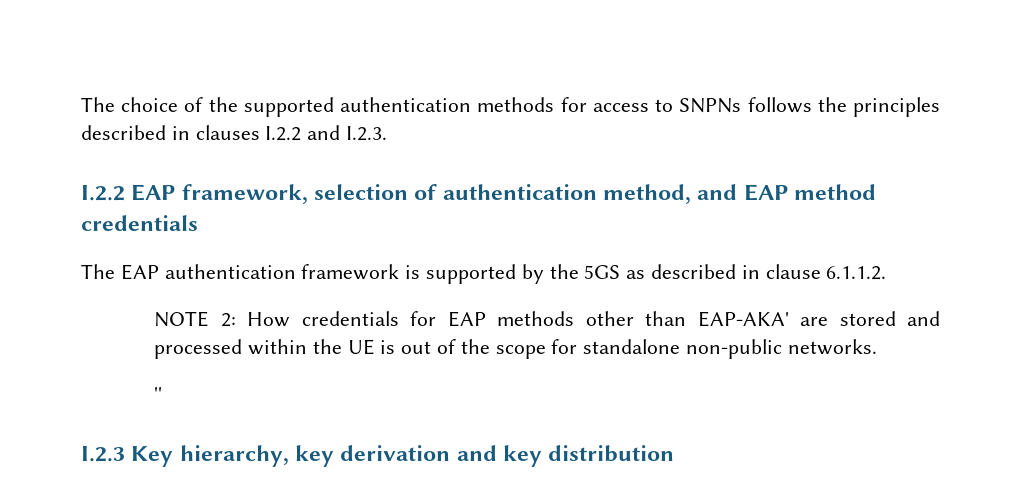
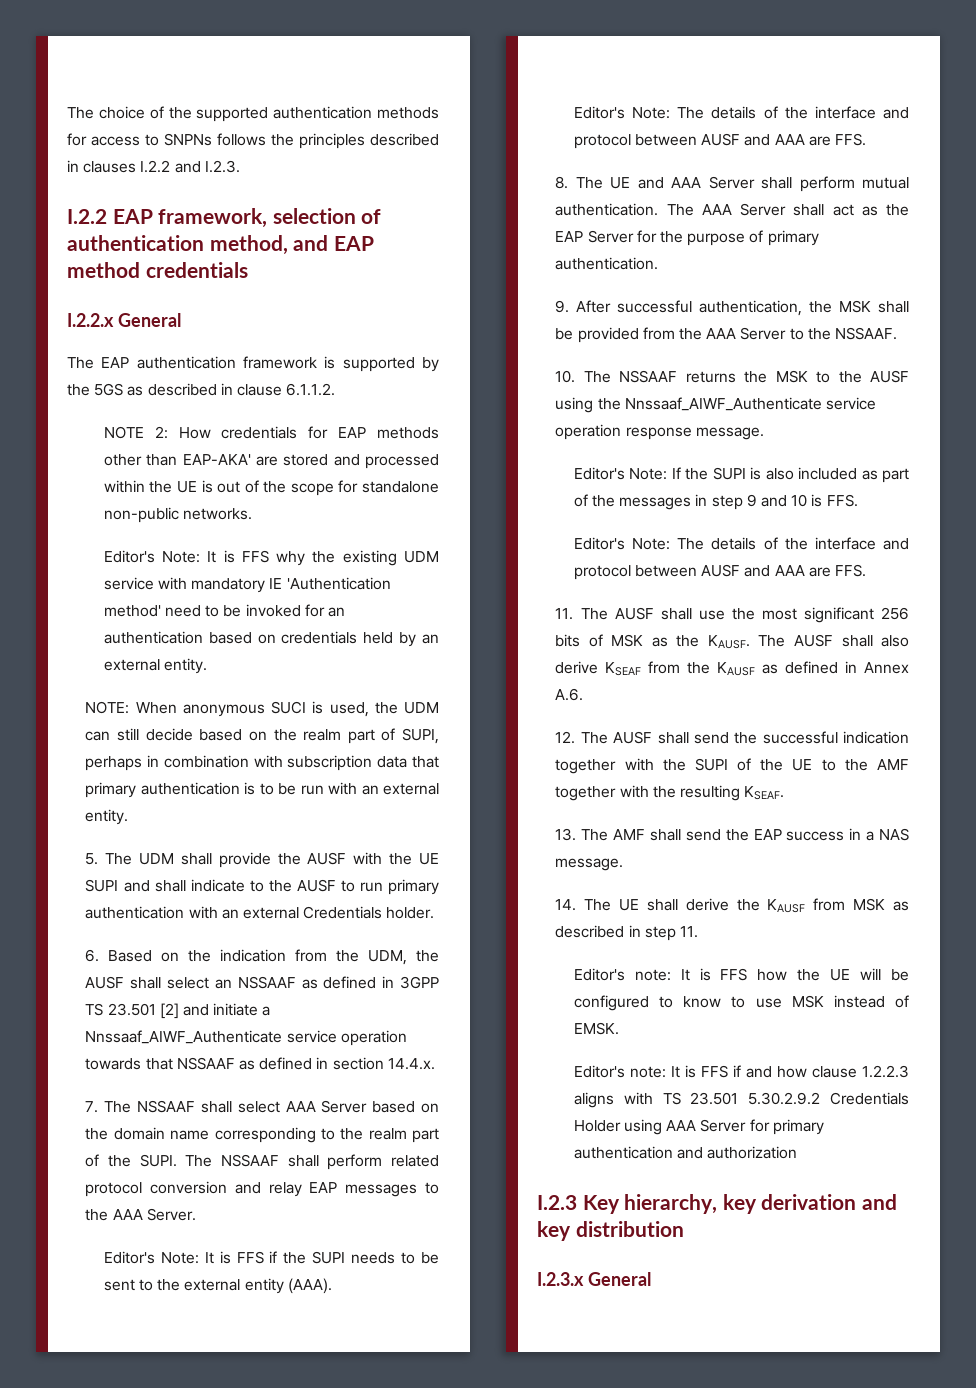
+ I.2.2.x General
- ''
+ Editor's Note: It is FFS why the existing UDM service with mandatory IE 'Authentication method' need to be invoked for an authentication based on credentials held by an external entity.
+ NOTE: When anonymous SUCI is used, the UDM can still decide based on the realm part of SUPI, perhaps in combination with subscription data that primary authentication is to be run with an external entity.
+ 5. The UDM shall provide the AUSF with the UE SUPI and shall indicate to the AUSF to run primary authentication with an external Credentials holder.
+ 6. Based on the indication from the UDM, the AUSF shall select an NSSAAF as defined in 3GPP TS 23.501 [2] and initiate a Nnssaaf_AIWF_Authenticate service operation towards that NSSAAF as defined in section 14.4.x.
+ 7. The NSSAAF shall select AAA Server based on the domain name corresponding to the realm part of the SUPI. The NSSAAF shall perform related protocol conversion and relay EAP messages to the AAA Server.
+ Editor's Note: It is FFS if the SUPI needs to be sent to the external entity (AAA).
+ Editor's Note: The details of the interface and protocol between AUSF and AAA are FFS.
+ 8. The UE and AAA Server shall perform mutual authentication. The AAA Server shall act as the EAP Server for the purpose of primary authentication.
+ 9. After successful authentication, the MSK shall be provided from the AAA Server to the NSSAAF.
+ 10. The NSSAAF returns the MSK to the AUSF using the Nnssaaf_AIWF_Authenticate service operation response message.
+ Editor's Note: If the SUPI is also included as part of the messages in step 9 and 10 is FFS.
+ Editor's Note: The details of the interface and protocol between AUSF and AAA are FFS.
+ 11. The AUSF shall use the most significant 256 bits of MSK as the KAUSF. The AUSF shall also derive KSEAF from the KAUSF as defined in Annex A.6.
+ 12. The AUSF shall send the successful indication together with the SUPI of the UE to the AMF together with the resulting KSEAF.
+ 13. The AMF shall send the EAP success in a NAS message.
+ 14. The UE shall derive the KAUSF from MSK as described in step 11.
+ Editor's note: It is FFS how the UE will be configured to know to use MSK instead of EMSK.
+ Editor's note: It is FFS if and how clause 1.2.2.3 aligns with TS 23.501 5.30.2.9.2 Credentials Holder using AAA Server for primary authentication and authorization
+ I.2.3.x General

